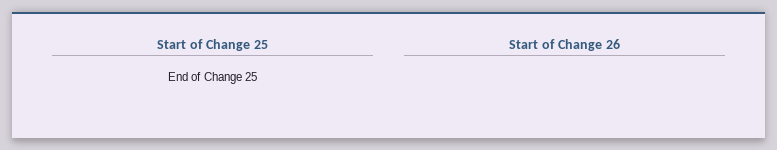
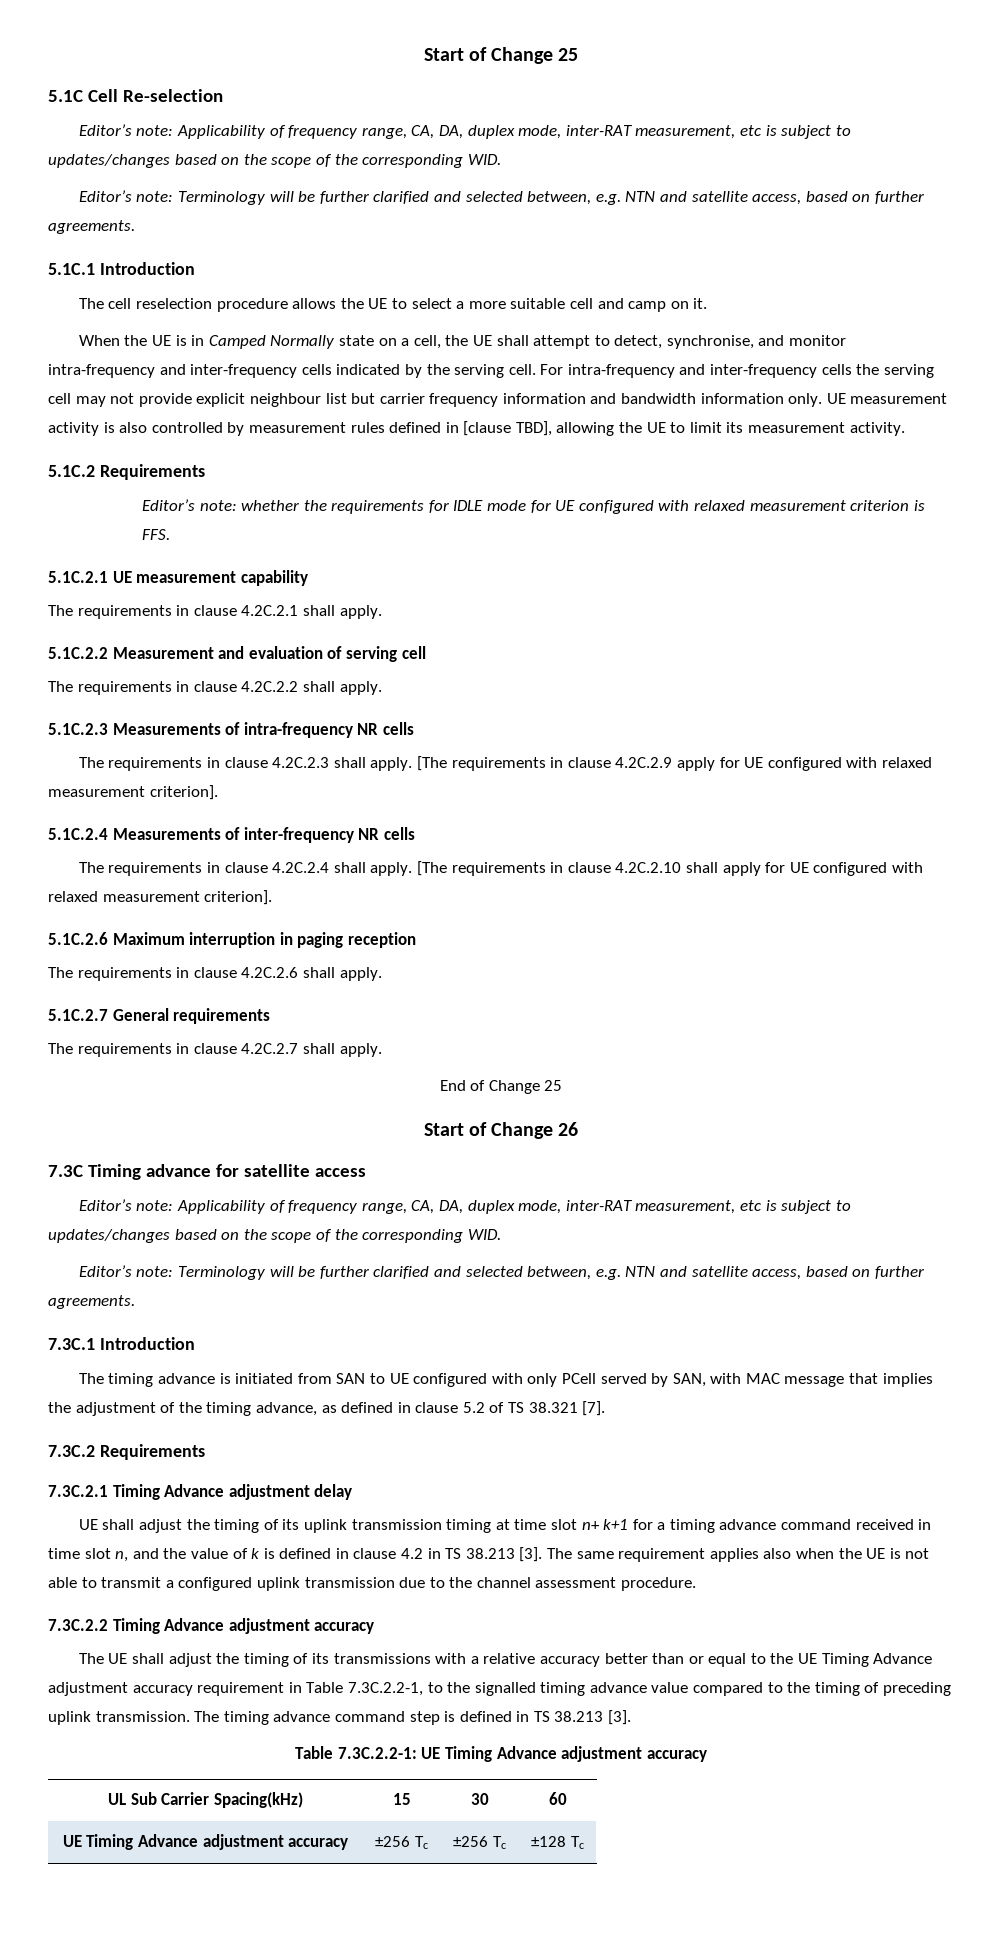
+ 5.1C Cell Re-selection
+ Editor’s note: Applicability of frequency range, CA, DA, duplex mode, inter-RAT measurement, etc is subject to updates/changes based on the scope of the corresponding WID.
+ Editor’s note: Terminology will be further clarified and selected between, e.g. NTN and satellite access, based on further agreements.
+ 5.1C.1 Introduction
+ The cell reselection procedure allows the UE to select a more suitable cell and camp on it.
+ When the UE is in Camped Normally state on a cell, the UE shall attempt to detect, synchronise, and monitor intra-frequency and inter-frequency cells indicated by the serving cell. For intra-frequency and inter-frequency cells the serving cell may not provide explicit neighbour list but carrier frequency information and bandwidth information only. UE measurement activity is also controlled by measurement rules defined in [clause TBD], allowing the UE to limit its measurement activity.
+ 5.1C.2 Requirements
+ Editor’s note: whether the requirements for IDLE mode for UE configured with relaxed measurement criterion is FFS.
+ 5.1C.2.1 UE measurement capability
+ The requirements in clause 4.2C.2.1 shall apply.
+ 5.1C.2.2 Measurement and evaluation of serving cell
+ The requirements in clause 4.2C.2.2 shall apply.
+ 5.1C.2.3 Measurements of intra-frequency NR cells
+ The requirements in clause 4.2C.2.3 shall apply. [The requirements in clause 4.2C.2.9 apply for UE configured with relaxed measurement criterion].
+ 5.1C.2.4 Measurements of inter-frequency NR cells
+ The requirements in clause 4.2C.2.4 shall apply. [The requirements in clause 4.2C.2.10 shall apply for UE configured with relaxed measurement criterion].
+ 5.1C.2.6 Maximum interruption in paging reception
+ The requirements in clause 4.2C.2.6 shall apply.
+ 5.1C.2.7 General requirements
+ The requirements in clause 4.2C.2.7 shall apply.
+ 7.3C Timing advance for satellite access
+ Editor’s note: Applicability of frequency range, CA, DA, duplex mode, inter-RAT measurement, etc is subject to updates/changes based on the scope of the corresponding WID.
+ Editor’s note: Terminology will be further clarified and selected between, e.g. NTN and satellite access, based on further agreements.
+ 7.3C.1 Introduction
+ The timing advance is initiated from SAN to UE configured with only PCell served by SAN, with MAC message that implies the adjustment of the timing advance, as defined in clause 5.2 of TS 38.321 [7].
+ 7.3C.2 Requirements
+ 7.3C.2.1 Timing Advance adjustment delay
+ UE shall adjust the timing of its uplink transmission timing at time slot n+ k+1 for a timing advance command received in time slot n, and the value of k is defined in clause 4.2 in TS 38.213 [3]. The same requirement applies also when the UE is not able to transmit a configured uplink transmission due to the channel assessment procedure.
+ 7.3C.2.2 Timing Advance adjustment accuracy
+ The UE shall adjust the timing of its transmissions with a relative accuracy better than or equal to the UE Timing Advance adjustment accuracy requirement in Table 7.3C.2.2-1, to the signalled timing advance value compared to the timing of preceding uplink transmission. The timing advance command step is defined in TS 38.213 [3].
+ Table 7.3C.2.2-1: UE Timing Advance adjustment accuracy
+ UL Sub Carrier Spacing(kHz) | 15 | 30 | 60
+ UE Timing Advance adjustment accuracy | ±256 Tc | ±256 Tc | ±128 Tc

